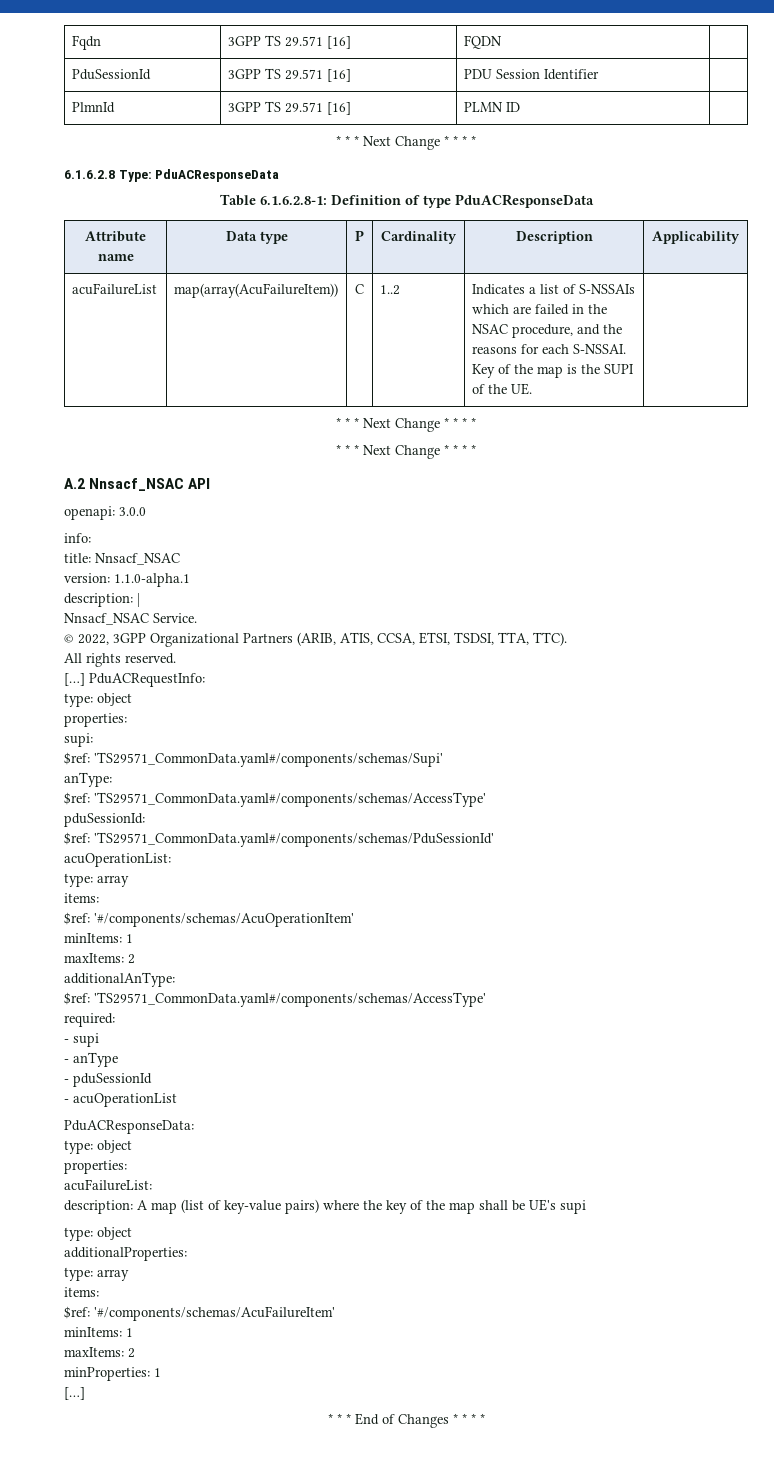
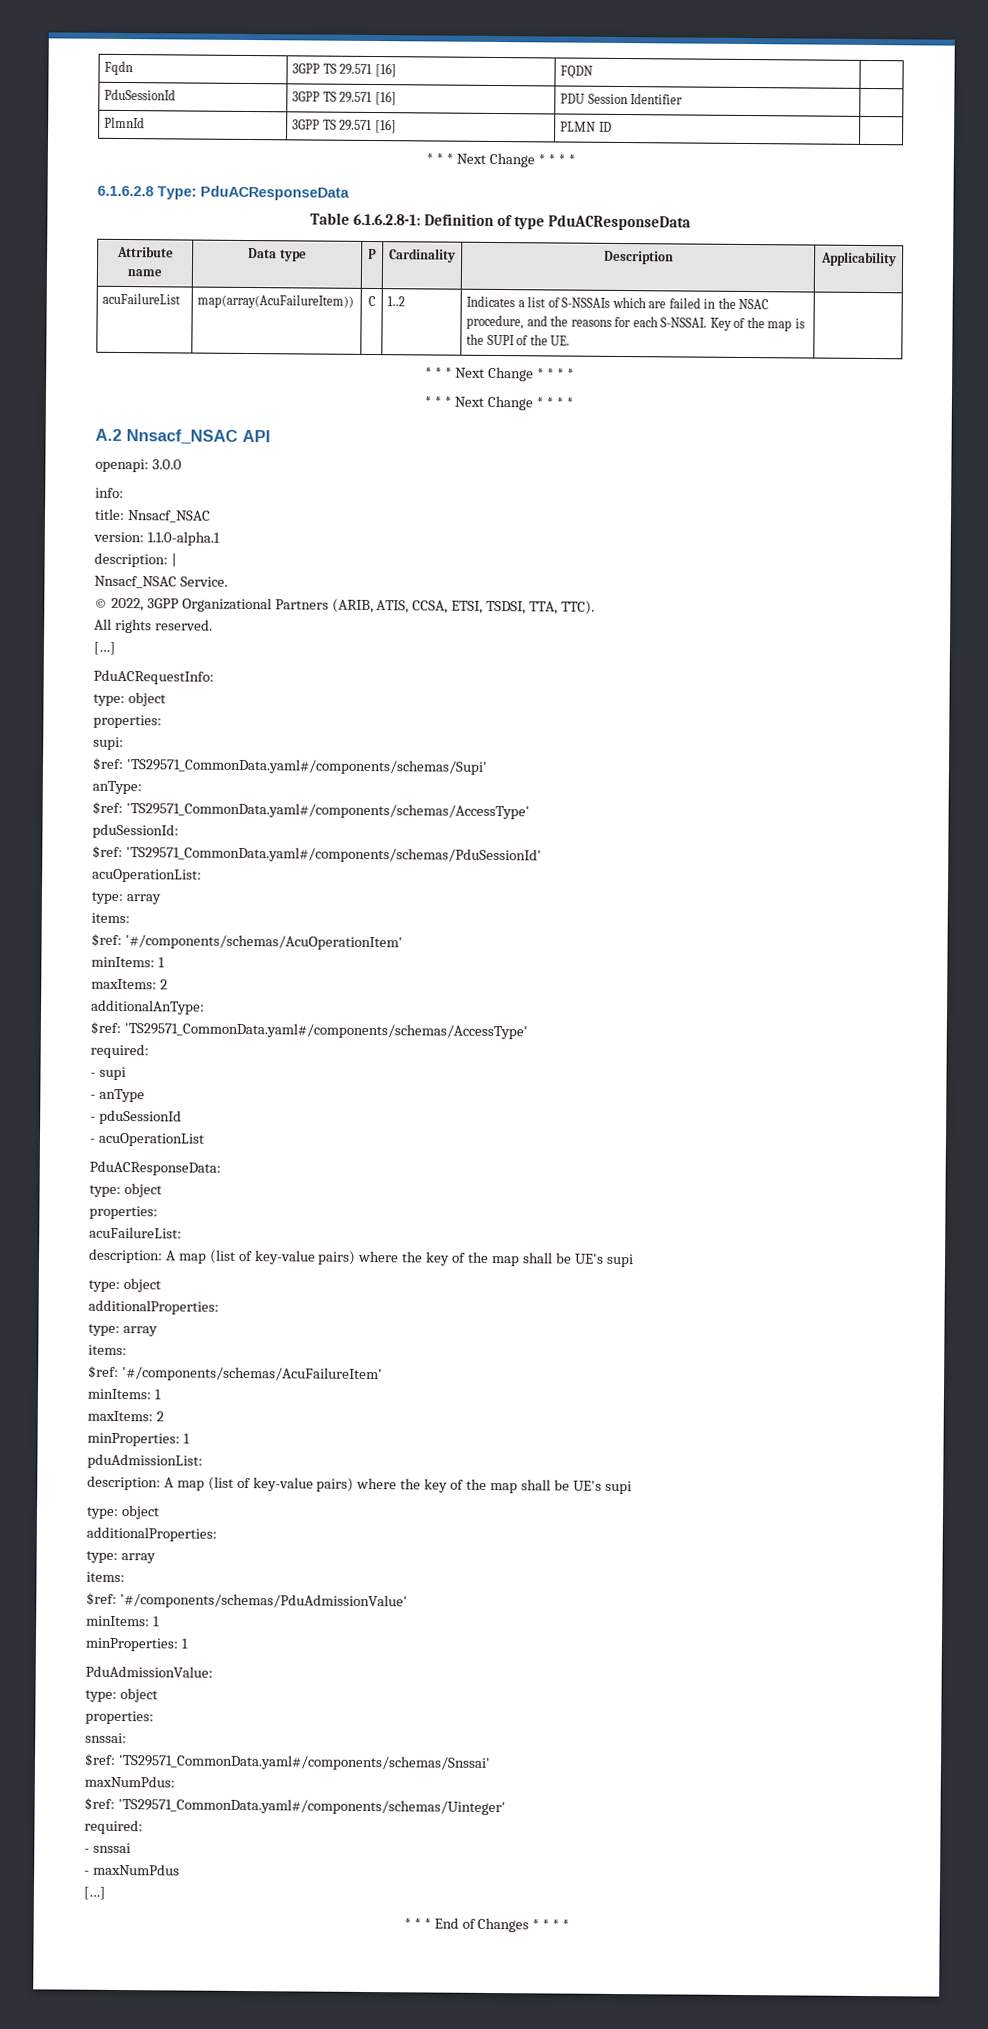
  All rights reserved.
- […] PduACRequestInfo:
+ […]
+ PduACRequestInfo:
+ pduAdmissionList:
+ description: A map (list of key-value pairs) where the key of the map shall be UE's supi
+ type: object
+ additionalProperties:
+ type: array
+ items:
+ $ref: '#/components/schemas/PduAdmissionValue'
+ minItems: 1
+ minProperties: 1
+ PduAdmissionValue:
+ type: object
+ properties:
+ snssai:
+ $ref: 'TS29571_CommonData.yaml#/components/schemas/Snssai'
+ maxNumPdus:
+ $ref: 'TS29571_CommonData.yaml#/components/schemas/Uinteger'
+ required:
+ - snssai
+ - maxNumPdus

